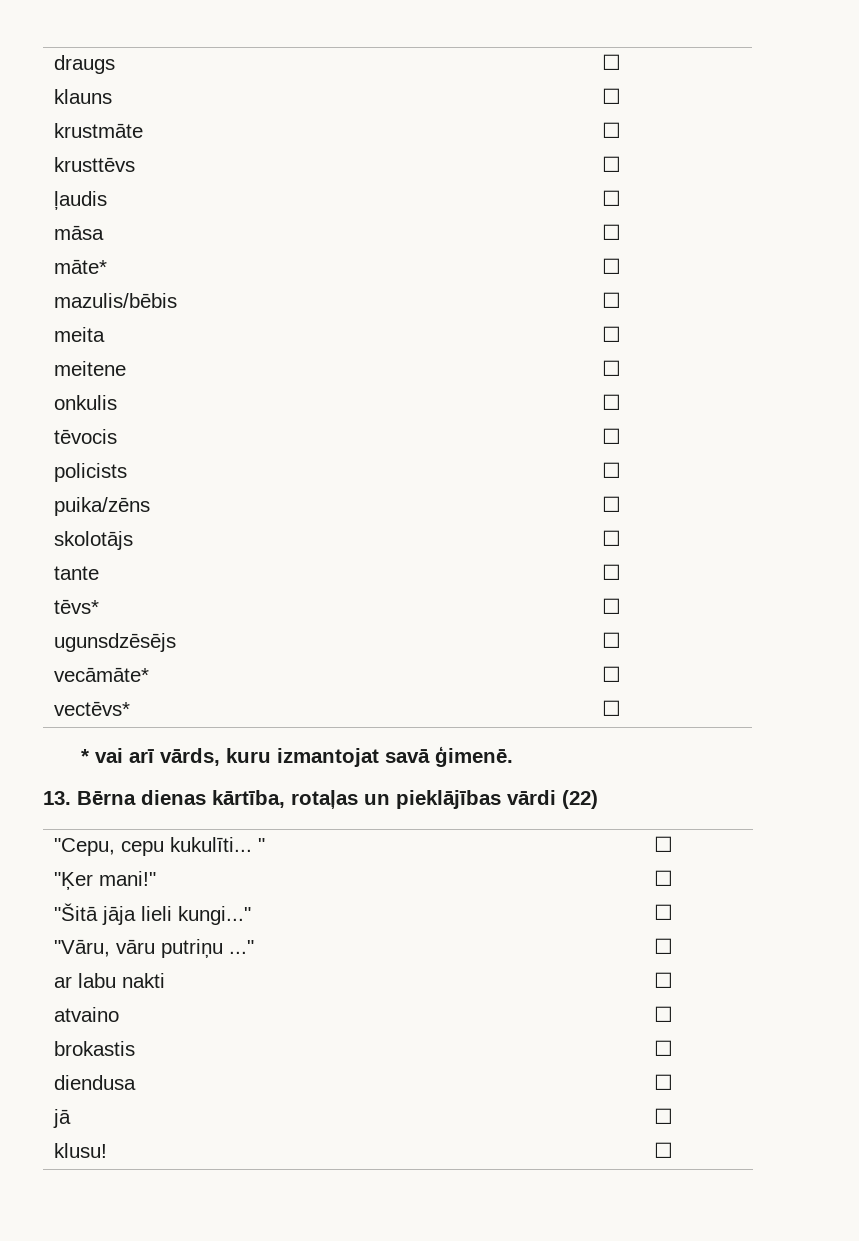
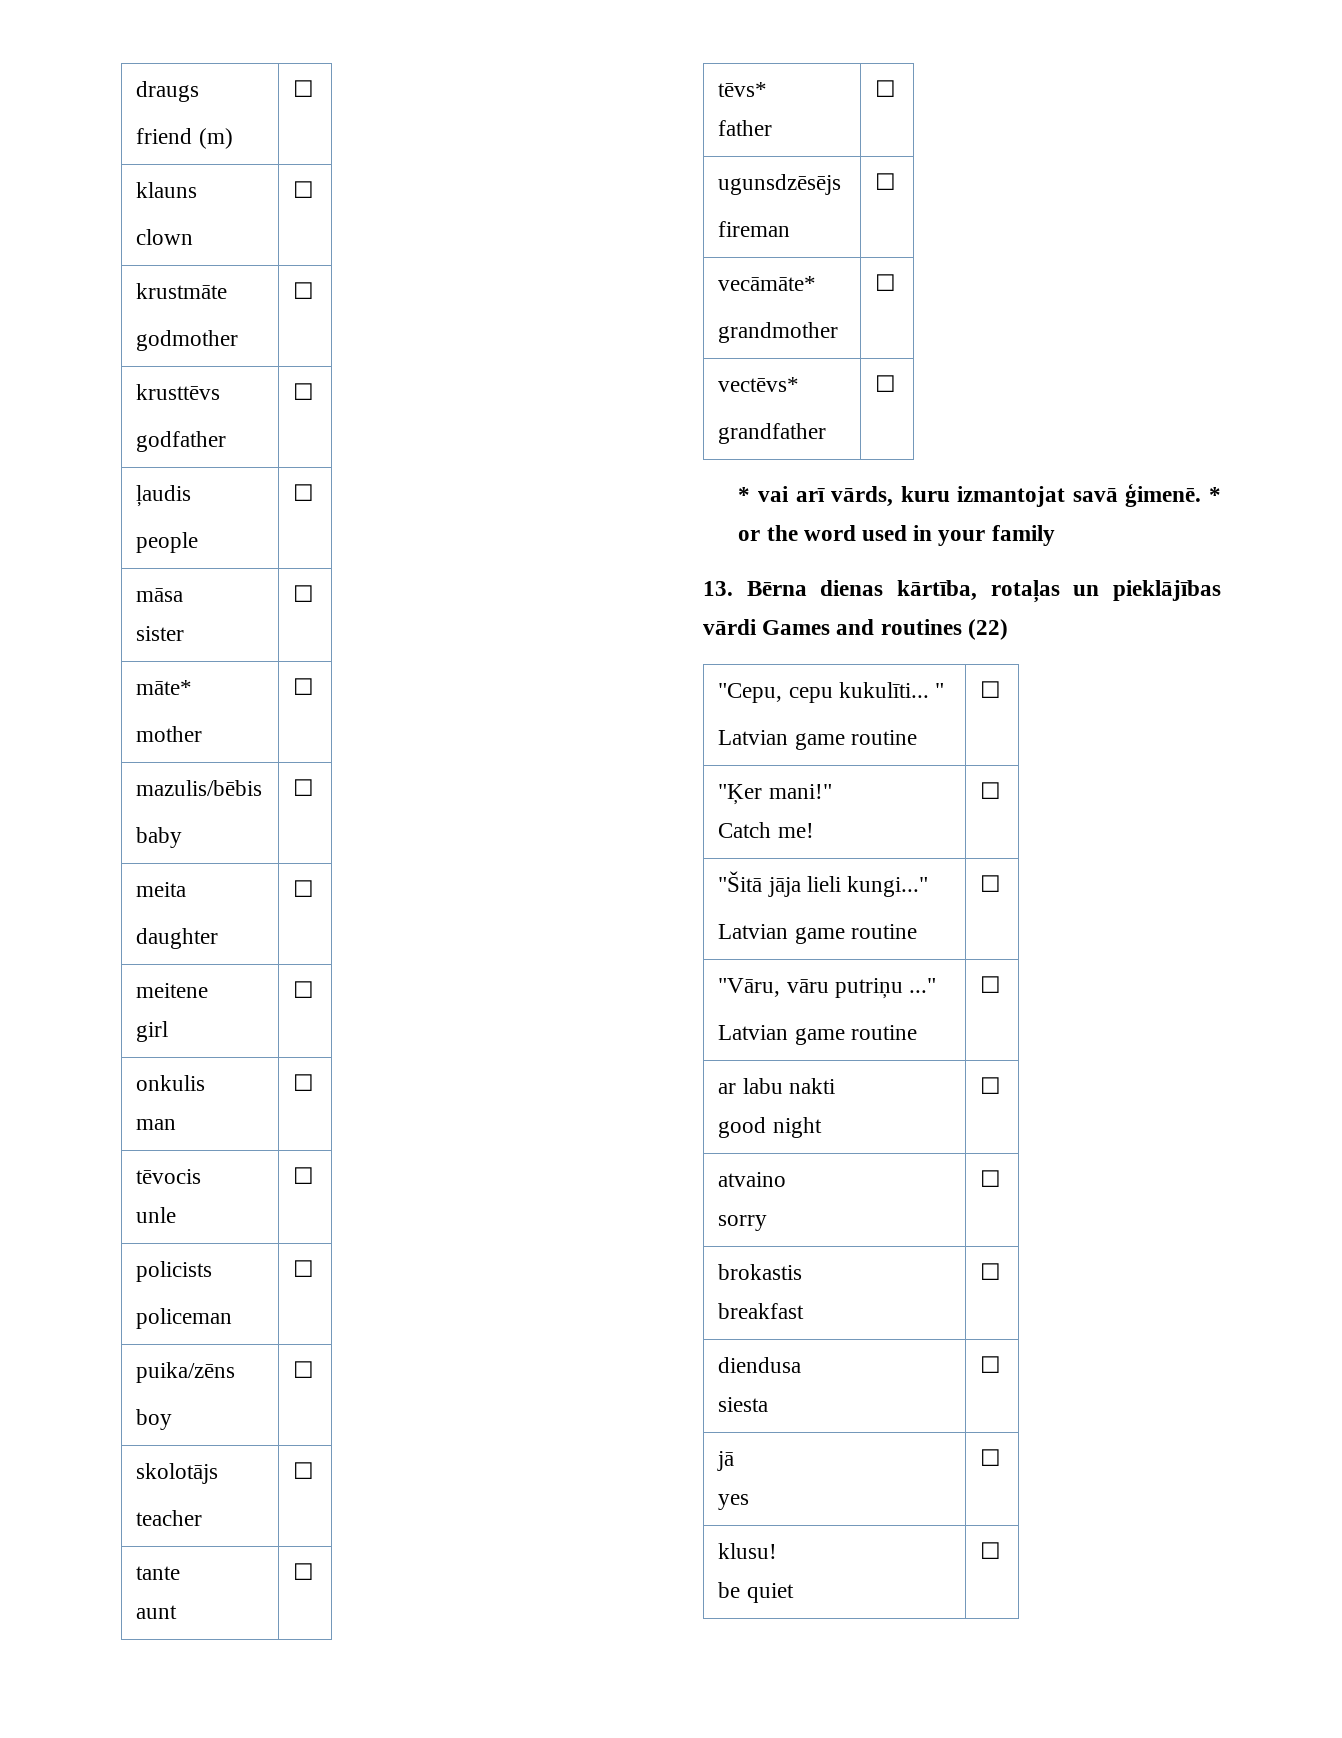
- draugs | ☐
+ draugs
+ friend (m) | ☐
- klauns | ☐
+ klauns
+ clown | ☐
- krustmāte | ☐
+ krustmāte
+ godmother | ☐
- krusttēvs | ☐
+ krusttēvs
+ godfather | ☐
- ļaudis | ☐
+ ļaudis
+ people | ☐
- māsa | ☐
+ māsa
+ sister | ☐
- māte* | ☐
+ māte*
+ mother | ☐
- mazulis/bēbis | ☐
+ mazulis/bēbis
+ baby | ☐
- meita | ☐
+ meita
+ daughter | ☐
- meitene | ☐
+ meitene
+ girl | ☐
- onkulis | ☐
+ onkulis
+ man | ☐
- tēvocis | ☐
+ tēvocis
+ unle | ☐
- policists | ☐
+ policists
+ policeman | ☐
- puika/zēns | ☐
+ puika/zēns
+ boy | ☐
- skolotājs | ☐
+ skolotājs
+ teacher | ☐
- tante | ☐
+ tante
+ aunt | ☐
- tēvs* | ☐
+ tēvs*
+ father | ☐
- ugunsdzēsējs | ☐
+ ugunsdzēsējs
+ fireman | ☐
- vecāmāte* | ☐
+ vecāmāte*
+ grandmother | ☐
- vectēvs* | ☐
+ vectēvs*
+ grandfather | ☐
+ * or the word used in your family
- 13. Bērna dienas kārtība, rotaļas un pieklājības vārdi (22)
+ 13. Bērna dienas kārtība, rotaļas un pieklājības vārdi Games and routines (22)
- "Cepu, cepu kukulīti... " | ☐
+ "Cepu, cepu kukulīti... "
+ Latvian game routine | ☐
- "Ķer mani!" | ☐
+ "Ķer mani!"
+ Catch me! | ☐
- "Šitā jāja lieli kungi..." | ☐
+ "Šitā jāja lieli kungi..."
+ Latvian game routine | ☐
- "Vāru, vāru putriņu ..." | ☐
+ "Vāru, vāru putriņu ..."
+ Latvian game routine | ☐
- ar labu nakti | ☐
+ ar labu nakti
+ good night | ☐
- atvaino | ☐
+ atvaino
+ sorry | ☐
- brokastis | ☐
+ brokastis
+ breakfast | ☐
- diendusa | ☐
+ diendusa
+ siesta | ☐
- jā | ☐
+ jā
+ yes | ☐
- klusu! | ☐
+ klusu!
+ be quiet | ☐

